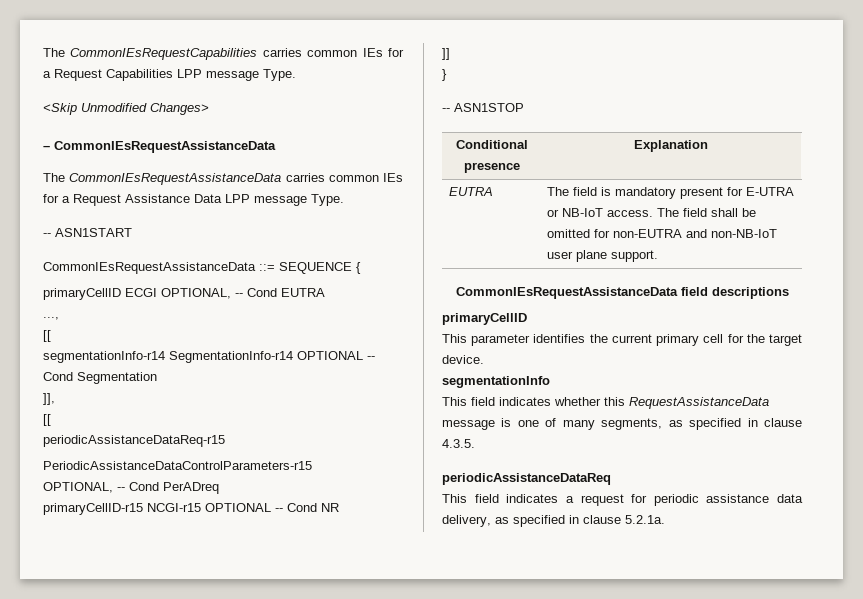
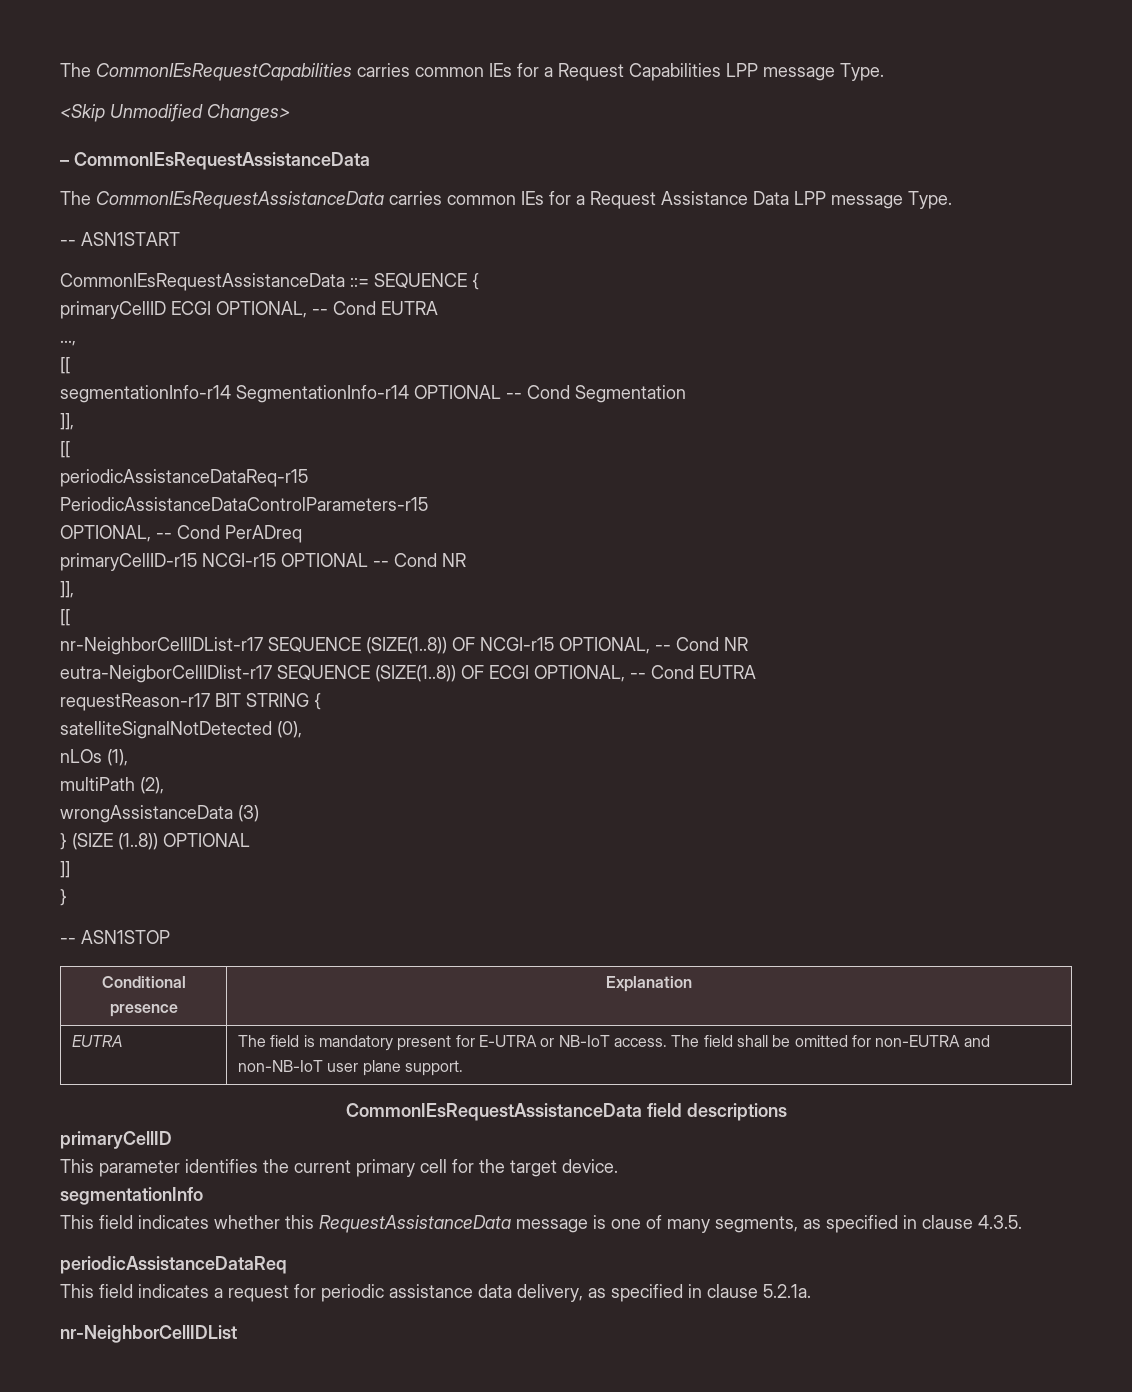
  primaryCellID-r15 NCGI-r15 OPTIONAL -- Cond NR
+ ]],
+ [[
+ nr-NeighborCellIDList-r17 SEQUENCE (SIZE(1..8)) OF NCGI-r15 OPTIONAL, -- Cond NR
+ eutra-NeigborCellIDlist-r17 SEQUENCE (SIZE(1..8)) OF ECGI OPTIONAL, -- Cond EUTRA
+ requestReason-r17 BIT STRING {
+ satelliteSignalNotDetected (0),
+ nLOs (1),
+ multiPath (2),
+ wrongAssistanceData (3)
+ } (SIZE (1..8)) OPTIONAL
+ nr-NeighborCellIDList

